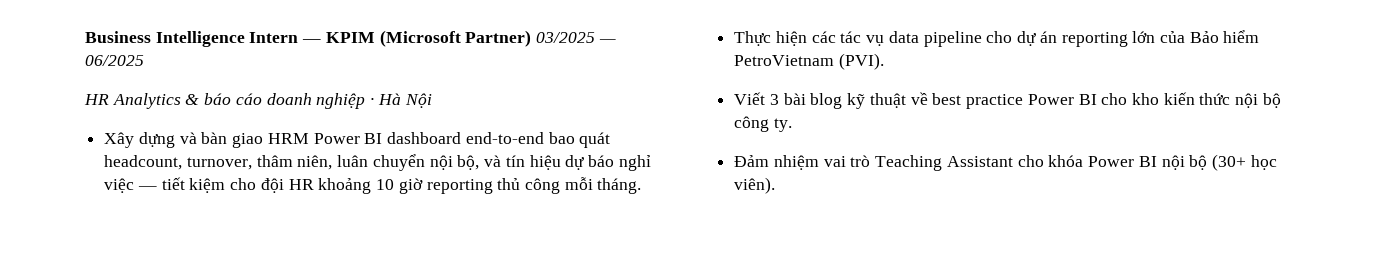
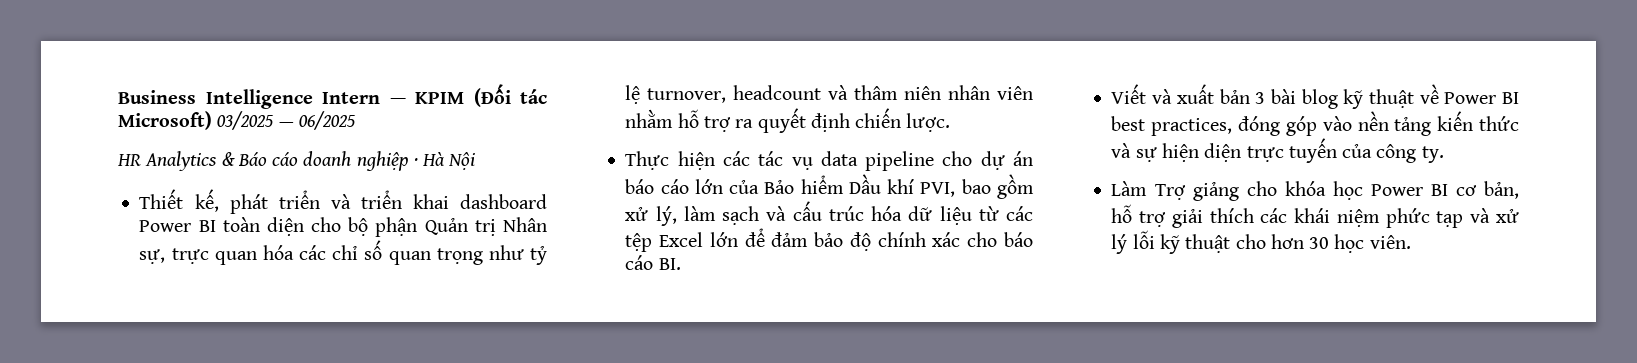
- Business Intelligence Intern — KPIM (Microsoft Partner) 03/2025 — 06/2025
+ Business Intelligence Intern — KPIM (Đối tác Microsoft) 03/2025 — 06/2025
- HR Analytics & báo cáo doanh nghiệp · Hà Nội
+ HR Analytics & Báo cáo doanh nghiệp · Hà Nội
- Xây dựng và bàn giao HRM Power BI dashboard end-to-end bao quát headcount, turnover, thâm niên, luân chuyển nội bộ, và tín hiệu dự báo nghỉ việc — tiết kiệm cho đội HR khoảng 10 giờ reporting thủ công mỗi tháng.
+ Thiết kế, phát triển và triển khai dashboard Power BI toàn diện cho bộ phận Quản trị Nhân sự, trực quan hóa các chỉ số quan trọng như tỷ lệ turnover, headcount và thâm niên nhân viên nhằm hỗ trợ ra quyết định chiến lược.
- Thực hiện các tác vụ data pipeline cho dự án reporting lớn của Bảo hiểm PetroVietnam (PVI).
- Viết 3 bài blog kỹ thuật về best practice Power BI cho kho kiến thức nội bộ công ty.
- Đảm nhiệm vai trò Teaching Assistant cho khóa Power BI nội bộ (30+ học viên).
+ Thực hiện các tác vụ data pipeline cho dự án báo cáo lớn của Bảo hiểm Dầu khí PVI, bao gồm xử lý, làm sạch và cấu trúc hóa dữ liệu từ các tệp Excel lớn để đảm bảo độ chính xác cho báo cáo BI.
+ Viết và xuất bản 3 bài blog kỹ thuật về Power BI best practices, đóng góp vào nền tảng kiến thức và sự hiện diện trực tuyến của công ty.
+ Làm Trợ giảng cho khóa học Power BI cơ bản, hỗ trợ giải thích các khái niệm phức tạp và xử lý lỗi kỹ thuật cho hơn 30 học viên.

